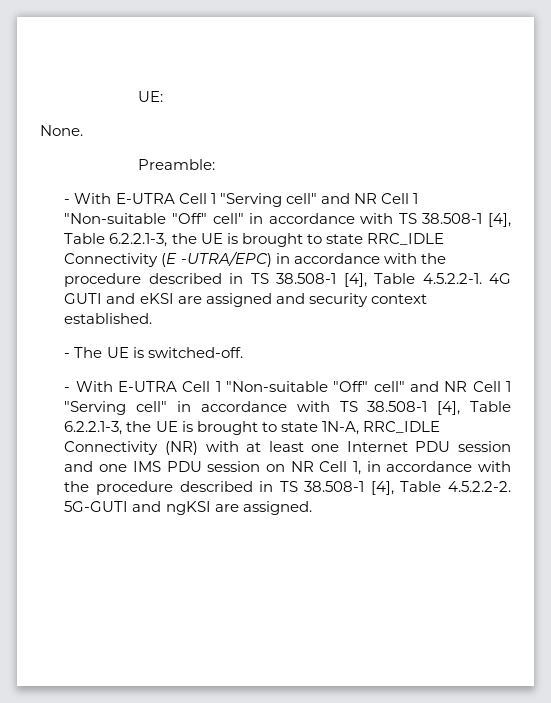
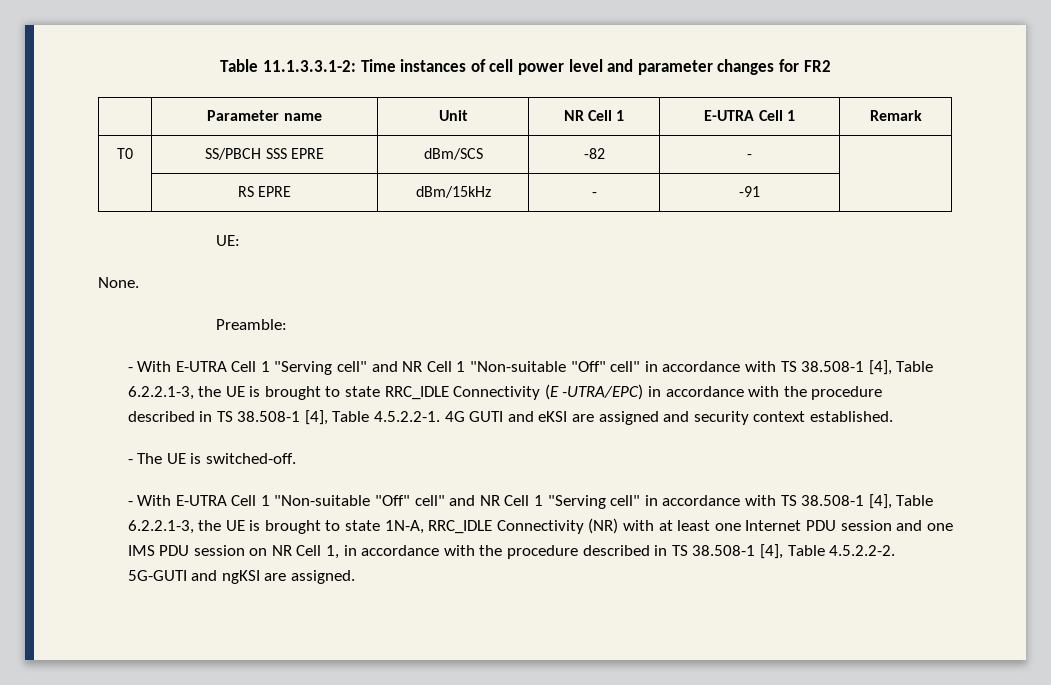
+ Table 11.1.3.3.1-2: Time instances of cell power level and parameter changes for FR2
+ | Parameter name | Unit | NR Cell 1 | E-UTRA Cell 1 | Remark
+ T0 | SS/PBCH SSS EPRE | dBm/SCS | -82 | - |
+ | RS EPRE | dBm/15kHz | - | -91 |

